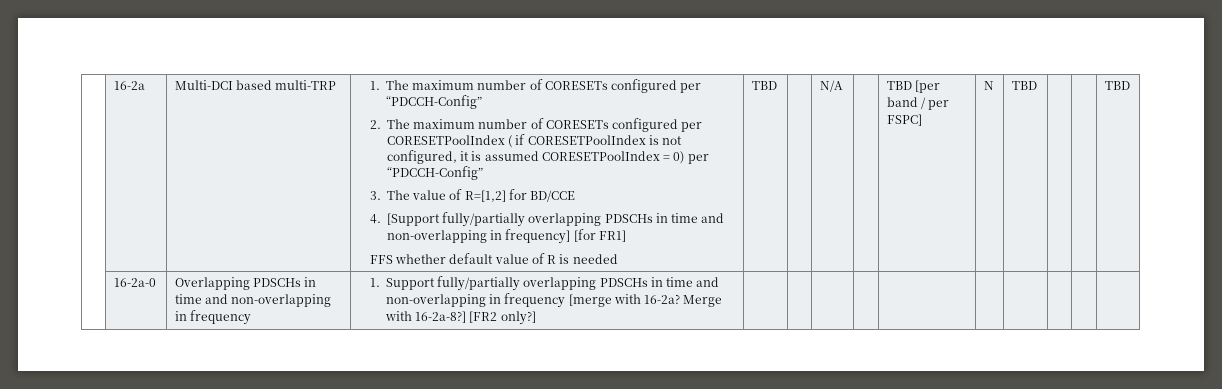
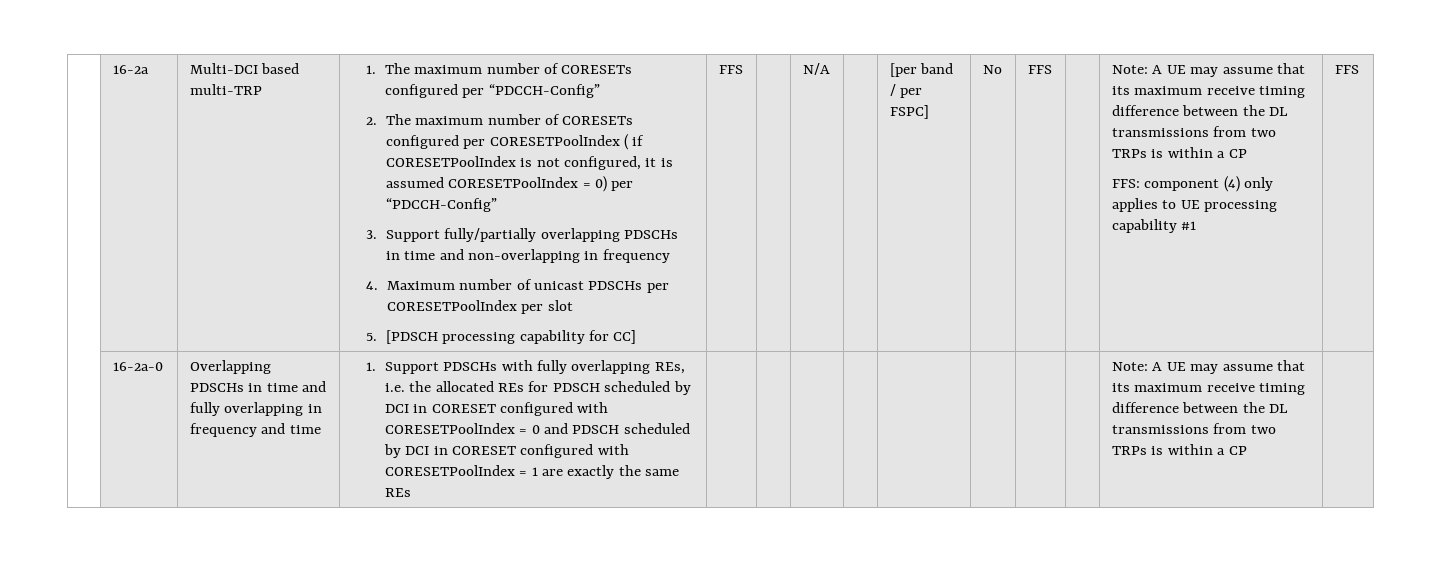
- 3. The value of R=[1,2] for BD/CCE
- 4. [Support fully/partially overlapping PDSCHs in time and non-overlapping in frequency] [for FR1]
- FFS whether default value of R is needed | TBD | | N/A | | TBD [per band / per FSPC] | N | TBD | | | TBD
- | 16-2a-0 | Overlapping PDSCHs in time and non-overlapping in frequency | 1. Support fully/partially overlapping PDSCHs in time and non-overlapping in frequency [merge with 16-2a? Merge with 16-2a-8?] [FR2 only?] | | | | | | | | | |
+ 3. Support fully/partially overlapping PDSCHs in time and non-overlapping in frequency
+ 4. Maximum number of unicast PDSCHs per CORESETPoolIndex per slot
+ 5. [PDSCH processing capability for CC] | FFS | | N/A | | [per band / per FSPC] | No | FFS | | Note: A UE may assume that its maximum receive timing difference between the DL transmissions from two TRPs is within a CP
+ FFS: component (4) only applies to UE processing capability #1 | FFS
+ | 16-2a-0 | Overlapping PDSCHs in time and fully overlapping in frequency and time | 1. Support PDSCHs with fully overlapping REs, i.e. the allocated REs for PDSCH scheduled by DCI in CORESET configured with CORESETPoolIndex = 0 and PDSCH scheduled by DCI in CORESET configured with CORESETPoolIndex = 1 are exactly the same REs | | | | | | | | | Note: A UE may assume that its maximum receive timing difference between the DL transmissions from two TRPs is within a CP

